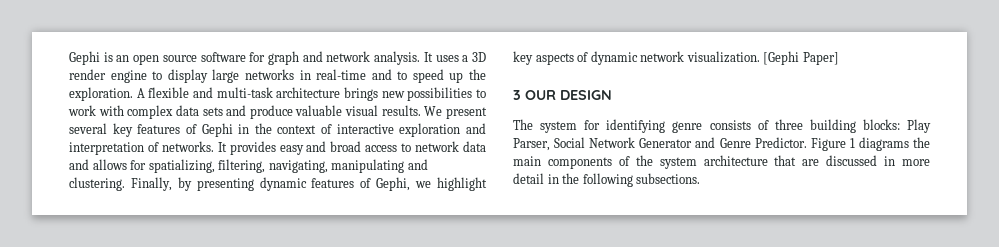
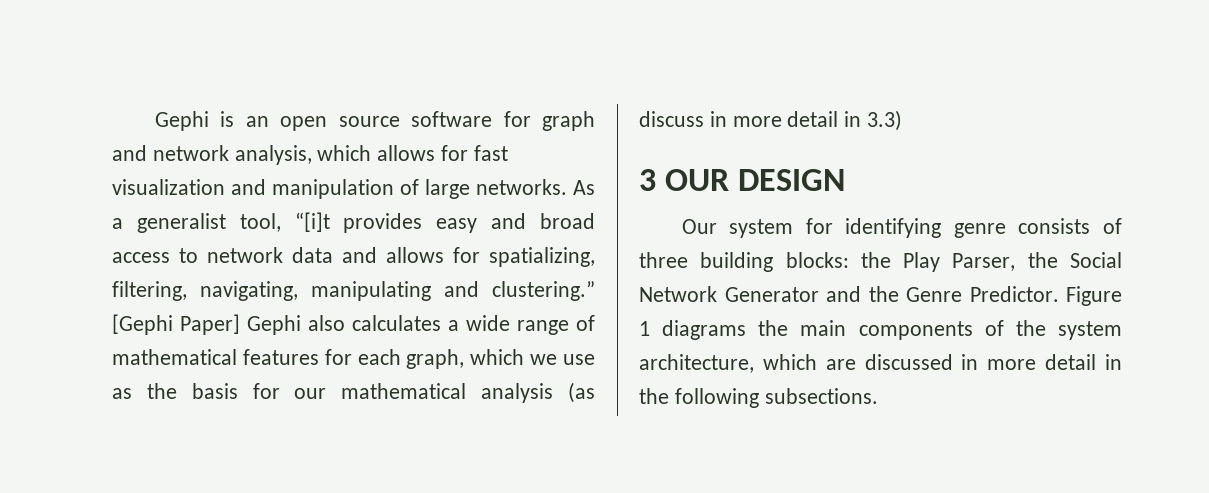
- Gephi is an open source software for graph and network analysis. It uses a 3D render engine to display large networks in real-time and to speed up the exploration. A flexible and multi-task architecture brings new possibilities to work with complex data sets and produce valuable visual results. We present several key features of Gephi in the context of interactive exploration and interpretation of networks. It provides easy and broad access to network data and allows for spatializing, filtering, navigating, manipulating and clustering. Finally, by presenting dynamic features of Gephi, we highlight key aspects of dynamic network visualization. [Gephi Paper]
+ Gephi is an open source software for graph and network analysis, which allows for fast visualization and manipulation of large networks. As a generalist tool, “[i]t provides easy and broad access to network data and allows for spatializing, filtering, navigating, manipulating and clustering.” [Gephi Paper] Gephi also calculates a wide range of mathematical features for each graph, which we use as the basis for our mathematical analysis (as discuss in more detail in 3.3)
- The system for identifying genre consists of three building blocks: Play Parser, Social Network Generator and Genre Predictor.
+ Our system for identifying genre consists of three building blocks: the Play Parser, the Social Network Generator and the Genre Predictor.
- Figure 1 diagrams the main components of the system architecture that are discussed in more detail in the following subsections.
+ Figure 1 diagrams the main components of the system architecture, which are discussed in more detail in the following subsections.

